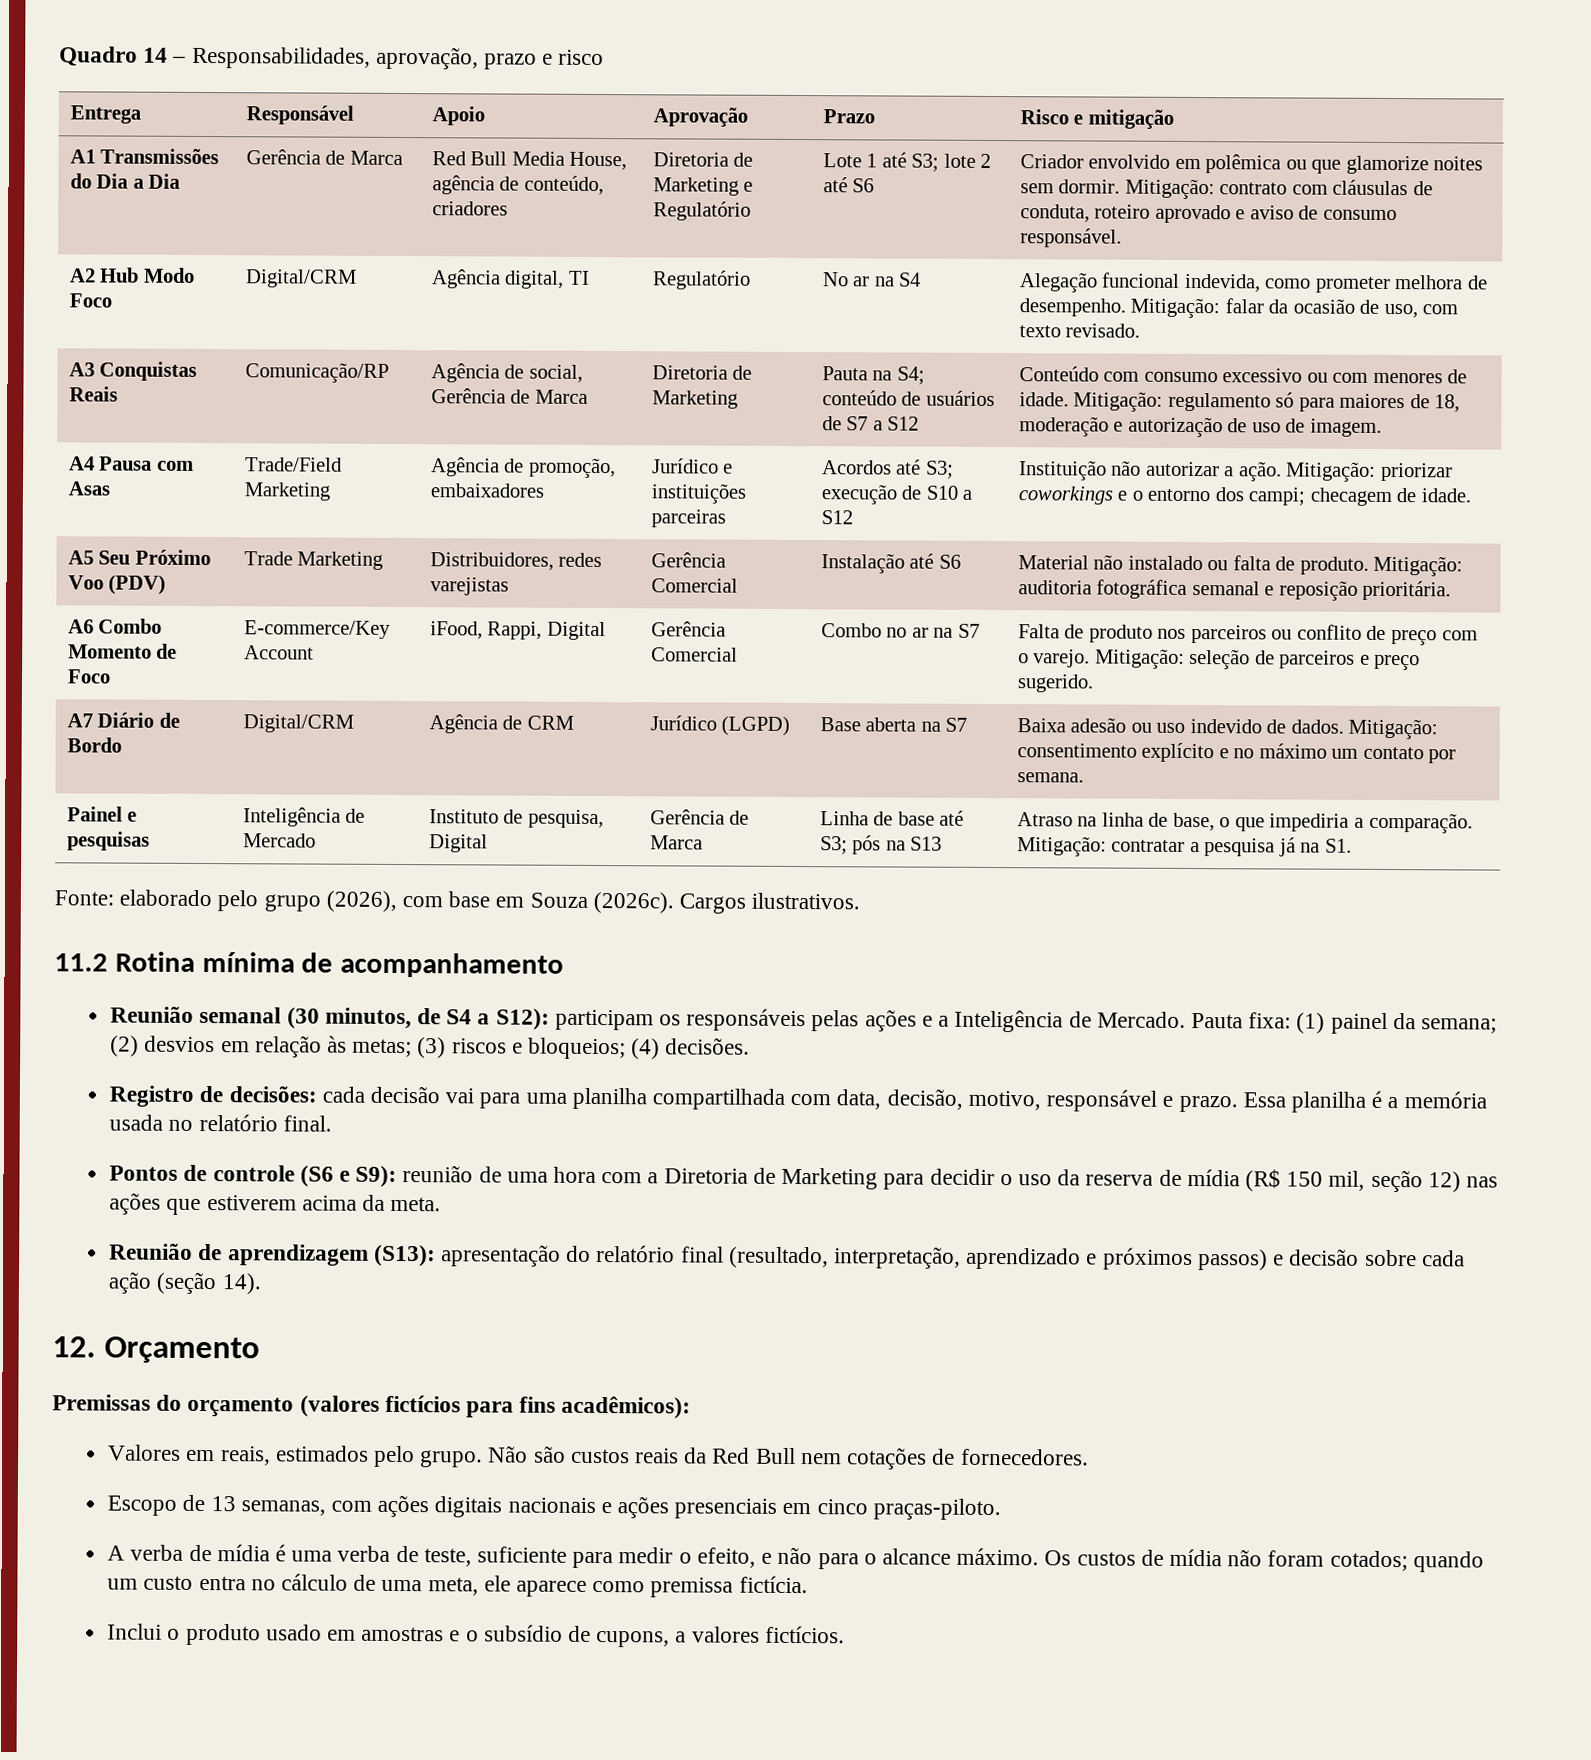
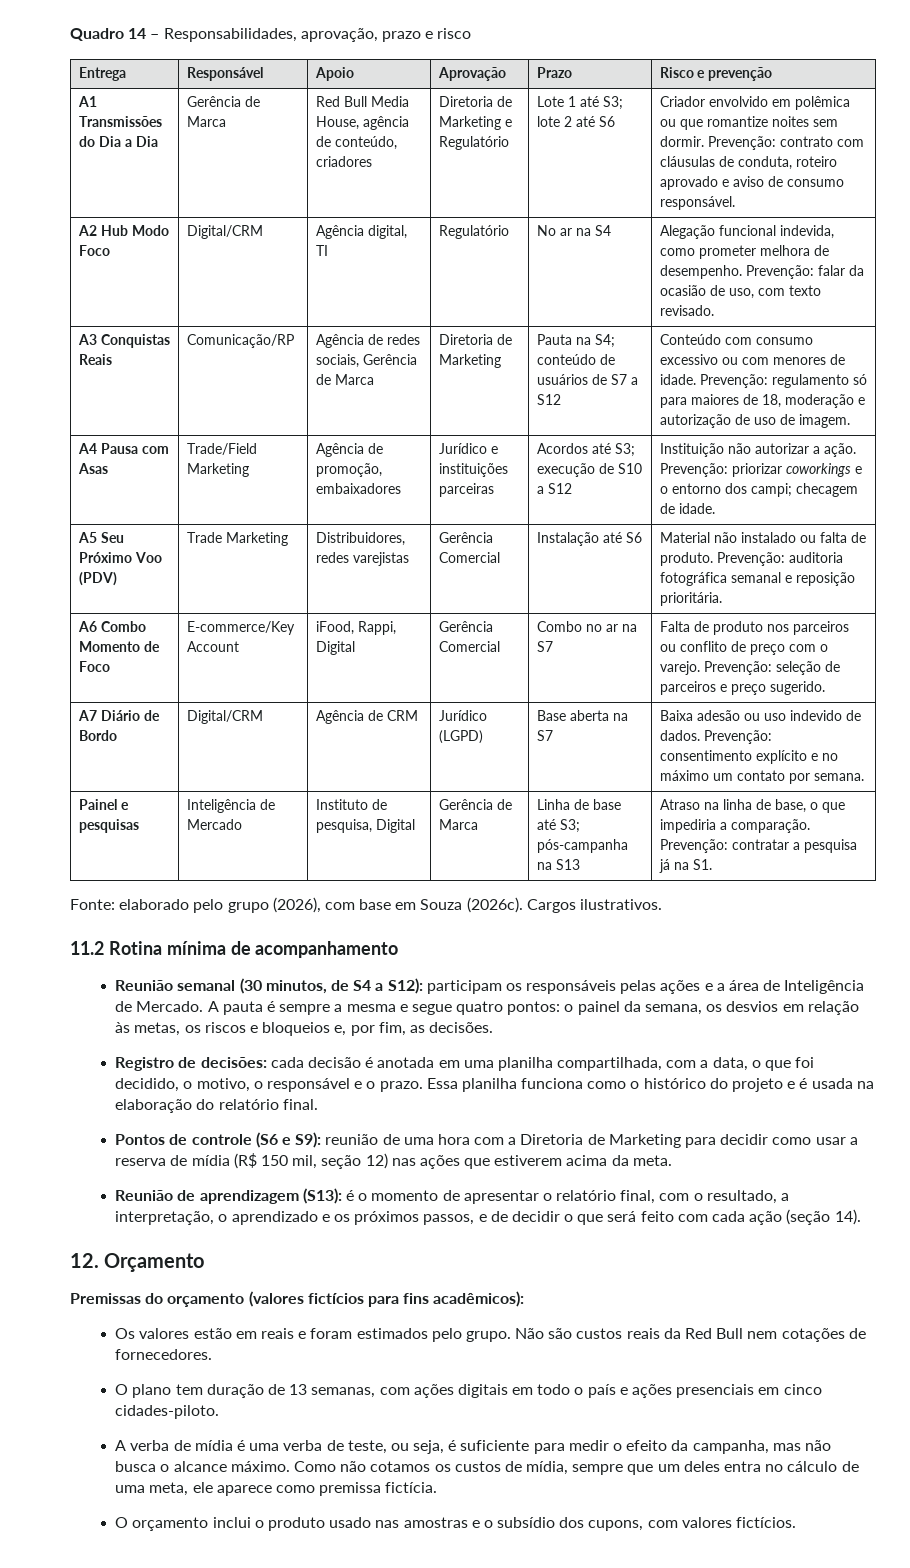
- Entrega | Responsável | Apoio | Aprovação | Prazo | Risco e mitigação
+ Entrega | Responsável | Apoio | Aprovação | Prazo | Risco e prevenção
- Criador envolvido em polêmica ou que glamorize noites sem dormir.
+ Criador envolvido em polêmica ou que romantize noites sem dormir.
- Mitigação: contrato com cláusulas de conduta, roteiro aprovado e aviso de consumo responsável.
+ Prevenção: contrato com cláusulas de conduta, roteiro aprovado e aviso de consumo responsável.
- A2 Hub Modo Foco | Digital/CRM | Agência digital, TI | Regulatório | No ar na S4 | Alegação funcional indevida, como prometer melhora de desempenho. Mitigação: falar da ocasião de uso, com texto revisado.
+ A2 Hub Modo Foco | Digital/CRM | Agência digital, TI | Regulatório | No ar na S4 | Alegação funcional indevida, como prometer melhora de desempenho. Prevenção: falar da ocasião de uso, com texto revisado.
- Agência de social, Gerência de Marca
+ Agência de redes sociais, Gerência de Marca
- Mitigação: regulamento só para maiores de 18, moderação e autorização de uso de imagem.
+ Prevenção: regulamento só para maiores de 18, moderação e autorização de uso de imagem.
- A4 Pausa com Asas | Trade/Field Marketing | Agência de promoção, embaixadores | Jurídico e instituições parceiras | Acordos até S3; execução de S10 a S12 | Instituição não autorizar a ação. Mitigação: priorizar coworkings e o entorno dos campi; checagem de idade.
+ A4 Pausa com Asas | Trade/Field Marketing | Agência de promoção, embaixadores | Jurídico e instituições parceiras | Acordos até S3; execução de S10 a S12 | Instituição não autorizar a ação. Prevenção: priorizar coworkings e o entorno dos campi; checagem de idade.
- A5 Seu Próximo Voo (PDV) | Trade Marketing | Distribuidores, redes varejistas | Gerência Comercial | Instalação até S6 | Material não instalado ou falta de produto. Mitigação: auditoria fotográfica semanal e reposição prioritária.
+ A5 Seu Próximo Voo (PDV) | Trade Marketing | Distribuidores, redes varejistas | Gerência Comercial | Instalação até S6 | Material não instalado ou falta de produto. Prevenção: auditoria fotográfica semanal e reposição prioritária.
- A6 Combo Momento de Foco | E-commerce/Key Account | iFood, Rappi, Digital | Gerência Comercial | Combo no ar na S7 | Falta de produto nos parceiros ou conflito de preço com o varejo. Mitigação: seleção de parceiros e preço sugerido.
+ A6 Combo Momento de Foco | E-commerce/Key Account | iFood, Rappi, Digital | Gerência Comercial | Combo no ar na S7 | Falta de produto nos parceiros ou conflito de preço com o varejo. Prevenção: seleção de parceiros e preço sugerido.
- A7 Diário de Bordo | Digital/CRM | Agência de CRM | Jurídico (LGPD) | Base aberta na S7 | Baixa adesão ou uso indevido de dados. Mitigação: consentimento explícito e no máximo um contato por semana.
+ A7 Diário de Bordo | Digital/CRM | Agência de CRM | Jurídico (LGPD) | Base aberta na S7 | Baixa adesão ou uso indevido de dados. Prevenção: consentimento explícito e no máximo um contato por semana.
- Painel e pesquisas | Inteligência de Mercado | Instituto de pesquisa, Digital | Gerência de Marca | Linha de base até S3; pós na S13 | Atraso na linha de base, o que impediria a comparação. Mitigação: contratar a pesquisa já na S1.
+ Painel e pesquisas | Inteligência de Mercado | Instituto de pesquisa, Digital | Gerência de Marca | Linha de base até S3; pós-campanha na S13 | Atraso na linha de base, o que impediria a comparação. Prevenção: contratar a pesquisa já na S1.
- Reunião semanal (30 minutos, de S4 a S12): participam os responsáveis pelas ações e a Inteligência de Mercado.
+ Reunião semanal (30 minutos, de S4 a S12): participam os responsáveis pelas ações e a área de Inteligência de Mercado.
- Pauta fixa: (1) painel da semana; (2) desvios em relação às metas; (3) riscos e bloqueios; (4) decisões.
+ A pauta é sempre a mesma e segue quatro pontos: o painel da semana, os desvios em relação às metas, os riscos e bloqueios e, por fim, as decisões.
- Registro de decisões: cada decisão vai para uma planilha compartilhada com data, decisão, motivo, responsável e prazo.
+ Registro de decisões: cada decisão é anotada em uma planilha compartilhada, com a data, o que foi decidido, o motivo, o responsável e o prazo.
- Essa planilha é a memória usada no relatório final.
+ Essa planilha funciona como o histórico do projeto e é usada na elaboração do relatório final.
- Pontos de controle (S6 e S9): reunião de uma hora com a Diretoria de Marketing para decidir o uso da reserva de mídia (R$ 150 mil, seção 12) nas ações que estiverem acima da meta.
+ Pontos de controle (S6 e S9): reunião de uma hora com a Diretoria de Marketing para decidir como usar a reserva de mídia (R$ 150 mil, seção 12) nas ações que estiverem acima da meta.
- Reunião de aprendizagem (S13): apresentação do relatório final (resultado, interpretação, aprendizado e próximos passos) e decisão sobre cada ação (seção 14).
+ Reunião de aprendizagem (S13): é o momento de apresentar o relatório final, com o resultado, a interpretação, o aprendizado e os próximos passos, e de decidir o que será feito com cada ação (seção 14).
- Valores em reais, estimados pelo grupo.
+ Os valores estão em reais e foram estimados pelo grupo.
- Escopo de 13 semanas, com ações digitais nacionais e ações presenciais em cinco praças-piloto.
+ O plano tem duração de 13 semanas, com ações digitais em todo o país e ações presenciais em cinco cidades-piloto.
- A verba de mídia é uma verba de teste, suficiente para medir o efeito, e não para o alcance máximo. Os custos de mídia não foram cotados; quando um custo entra no cálculo de uma meta, ele aparece como premissa fictícia.
+ A verba de mídia é uma verba de teste, ou seja, é suficiente para medir o efeito da campanha, mas não busca o alcance máximo. Como não cotamos os custos de mídia, sempre que um deles entra no cálculo de uma meta, ele aparece como premissa fictícia.
- Inclui o produto usado em amostras e o subsídio de cupons, a valores fictícios.
+ O orçamento inclui o produto usado nas amostras e o subsídio dos cupons, com valores fictícios.

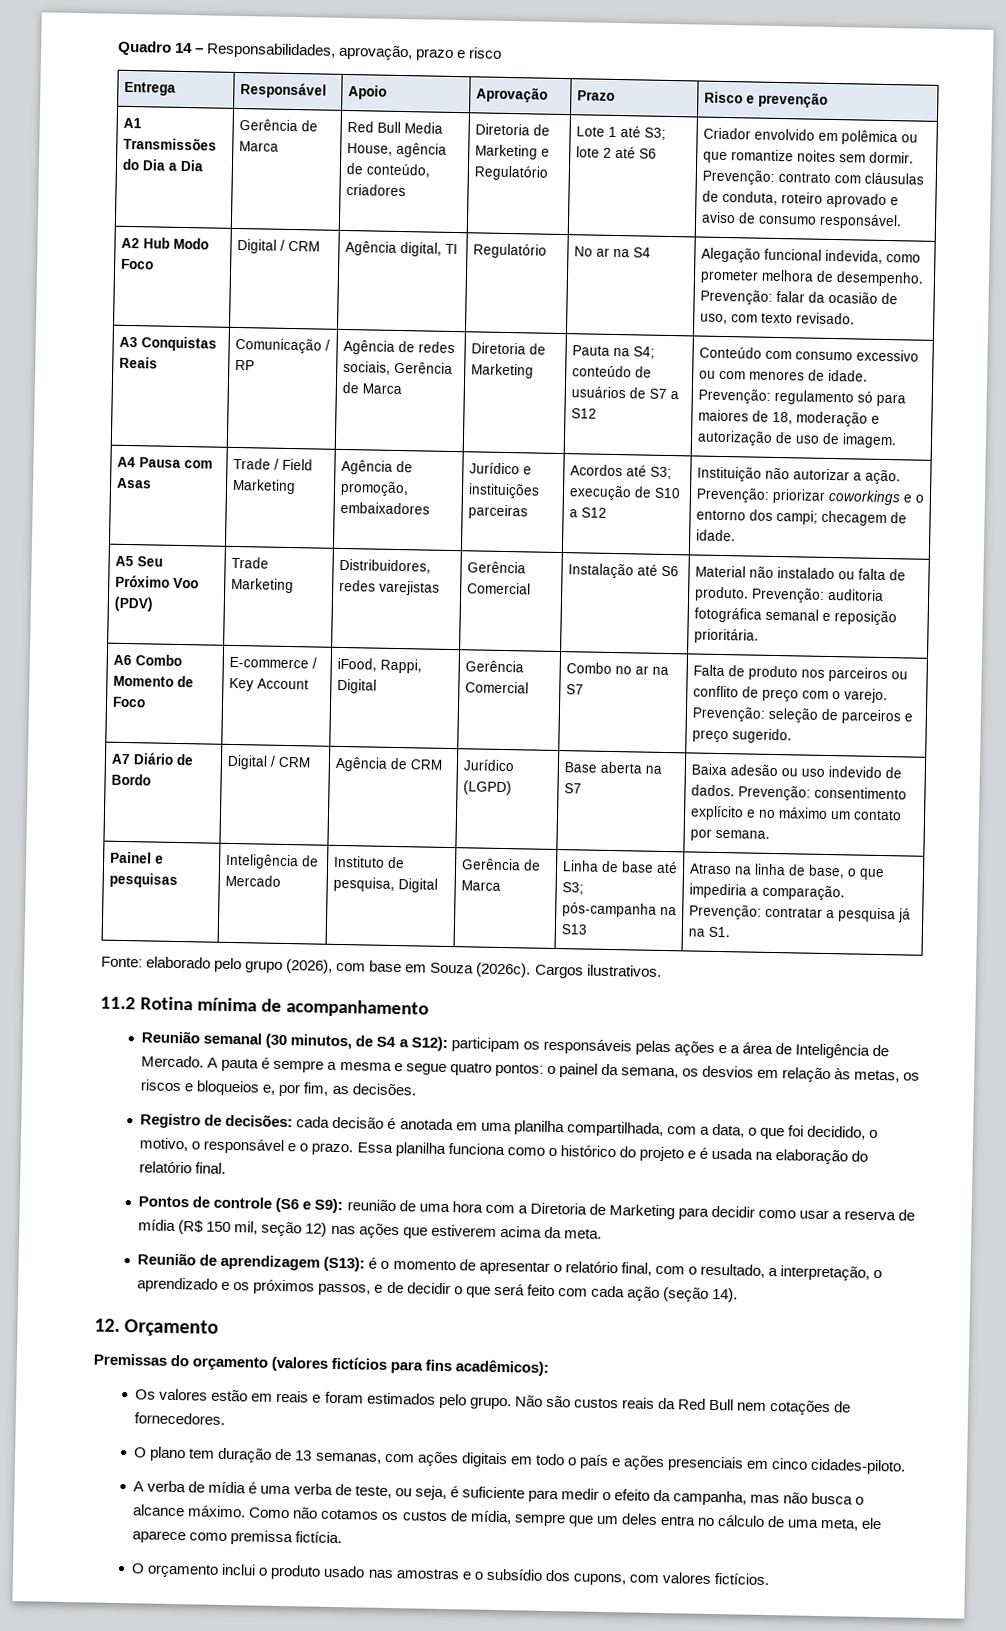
- A2 Hub Modo Foco | Digital/CRM | Agência digital, TI | Regulatório | No ar na S4 | Alegação funcional indevida, como prometer melhora de desempenho. Prevenção: falar da ocasião de uso, com texto revisado.
+ A2 Hub Modo Foco | Digital / CRM | Agência digital, TI | Regulatório | No ar na S4 | Alegação funcional indevida, como prometer melhora de desempenho. Prevenção: falar da ocasião de uso, com texto revisado.
- Comunicação/RP
+ Comunicação / RP
- A4 Pausa com Asas | Trade/Field Marketing | Agência de promoção, embaixadores | Jurídico e instituições parceiras | Acordos até S3; execução de S10 a S12 | Instituição não autorizar a ação. Prevenção: priorizar coworkings e o entorno dos campi; checagem de idade.
+ A4 Pausa com Asas | Trade / Field Marketing | Agência de promoção, embaixadores | Jurídico e instituições parceiras | Acordos até S3; execução de S10 a S12 | Instituição não autorizar a ação. Prevenção: priorizar coworkings e o entorno dos campi; checagem de idade.
- A6 Combo Momento de Foco | E-commerce/Key Account | iFood, Rappi, Digital | Gerência Comercial | Combo no ar na S7 | Falta de produto nos parceiros ou conflito de preço com o varejo. Prevenção: seleção de parceiros e preço sugerido.
+ A6 Combo Momento de Foco | E-commerce / Key Account | iFood, Rappi, Digital | Gerência Comercial | Combo no ar na S7 | Falta de produto nos parceiros ou conflito de preço com o varejo. Prevenção: seleção de parceiros e preço sugerido.
- A7 Diário de Bordo | Digital/CRM | Agência de CRM | Jurídico (LGPD) | Base aberta na S7 | Baixa adesão ou uso indevido de dados. Prevenção: consentimento explícito e no máximo um contato por semana.
+ A7 Diário de Bordo | Digital / CRM | Agência de CRM | Jurídico (LGPD) | Base aberta na S7 | Baixa adesão ou uso indevido de dados. Prevenção: consentimento explícito e no máximo um contato por semana.

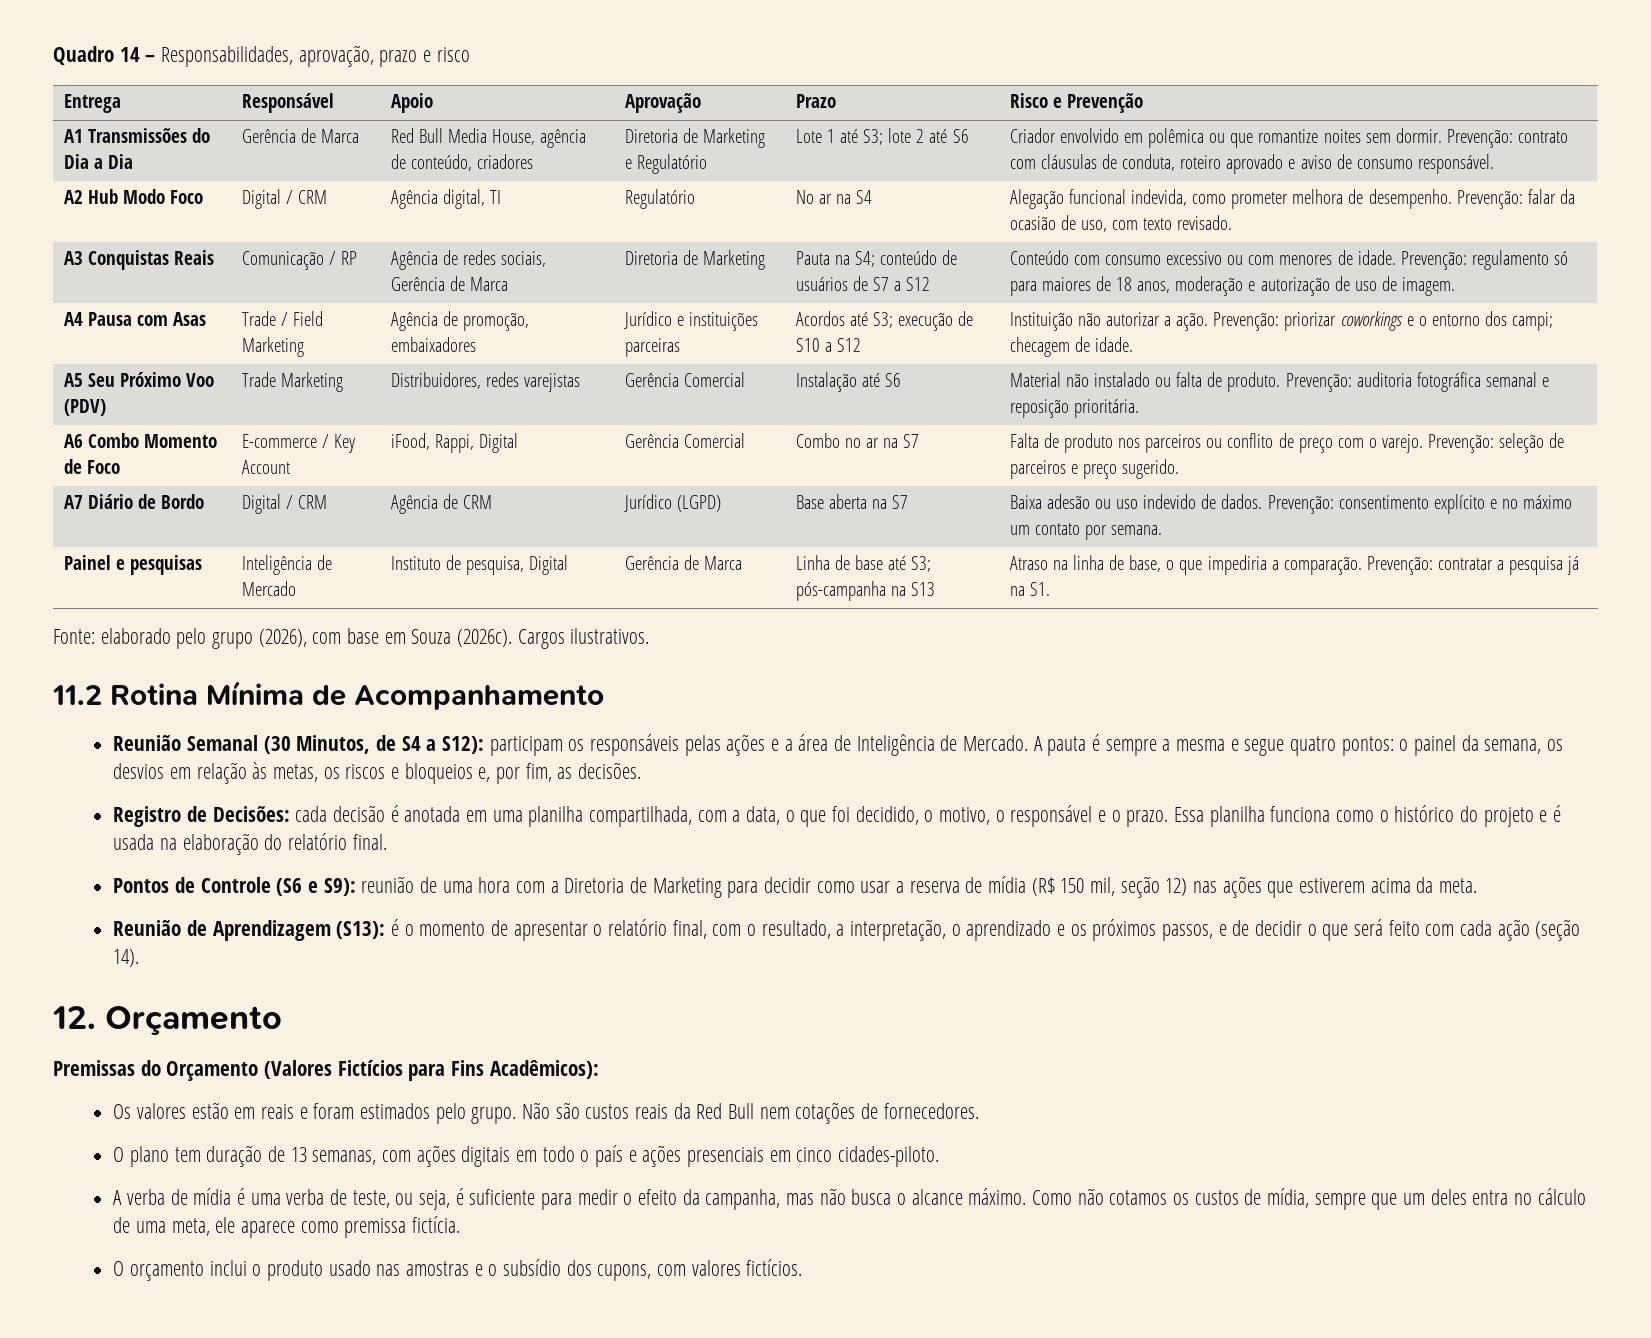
- Entrega | Responsável | Apoio | Aprovação | Prazo | Risco e prevenção
+ Entrega | Responsável | Apoio | Aprovação | Prazo | Risco e Prevenção
- Prevenção: regulamento só para maiores de 18, moderação e autorização de uso de imagem.
+ Prevenção: regulamento só para maiores de 18 anos, moderação e autorização de uso de imagem.
- 11.2 Rotina mínima de acompanhamento
- Reunião semanal (30 minutos, de S4 a S12): participam os responsáveis pelas ações e a área de Inteligência de Mercado.
+ 11.2 Rotina Mínima de Acompanhamento
+ Reunião Semanal (30 Minutos, de S4 a S12): participam os responsáveis pelas ações e a área de Inteligência de Mercado.
- Registro de decisões: cada decisão é anotada em uma planilha compartilhada, com a data, o que foi decidido, o motivo, o responsável e o prazo.
+ Registro de Decisões: cada decisão é anotada em uma planilha compartilhada, com a data, o que foi decidido, o motivo, o responsável e o prazo.
- Pontos de controle (S6 e S9): reunião de uma hora com a Diretoria de Marketing para decidir como usar a reserva de mídia (R$ 150 mil, seção 12) nas ações que estiverem acima da meta.
+ Pontos de Controle (S6 e S9): reunião de uma hora com a Diretoria de Marketing para decidir como usar a reserva de mídia (R$ 150 mil, seção 12) nas ações que estiverem acima da meta.
- Reunião de aprendizagem (S13): é o momento de apresentar o relatório final, com o resultado, a interpretação, o aprendizado e os próximos passos, e de decidir o que será feito com cada ação (seção 14).
+ Reunião de Aprendizagem (S13): é o momento de apresentar o relatório final, com o resultado, a interpretação, o aprendizado e os próximos passos, e de decidir o que será feito com cada ação (seção 14).
- Premissas do orçamento (valores fictícios para fins acadêmicos):
+ Premissas do Orçamento (Valores Fictícios para Fins Acadêmicos):

